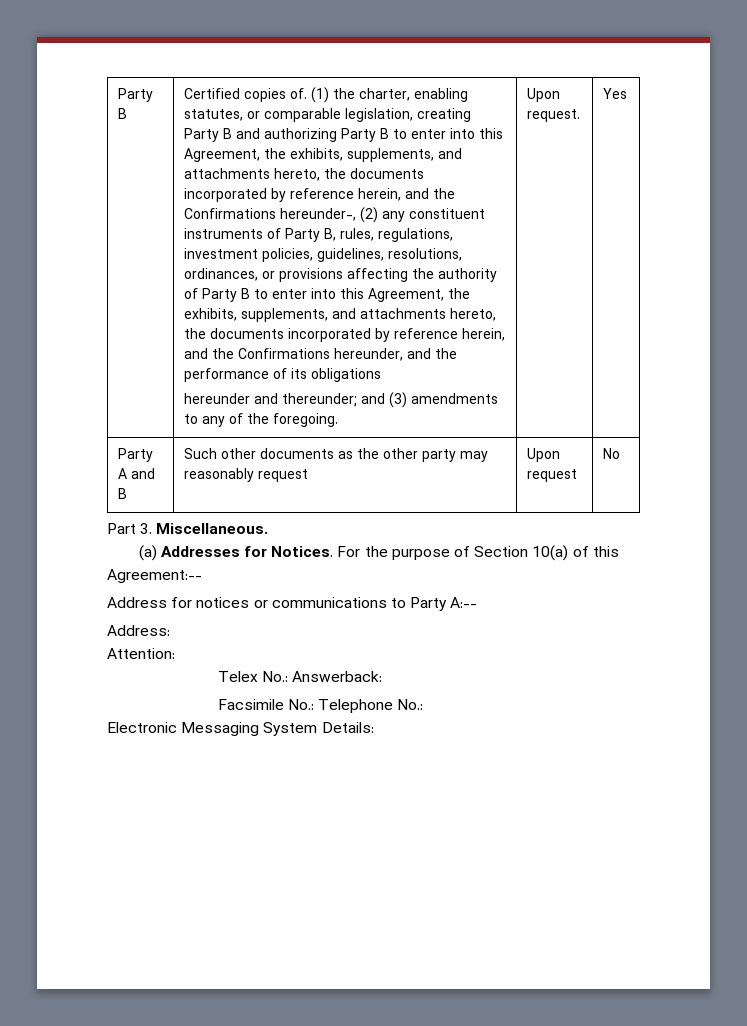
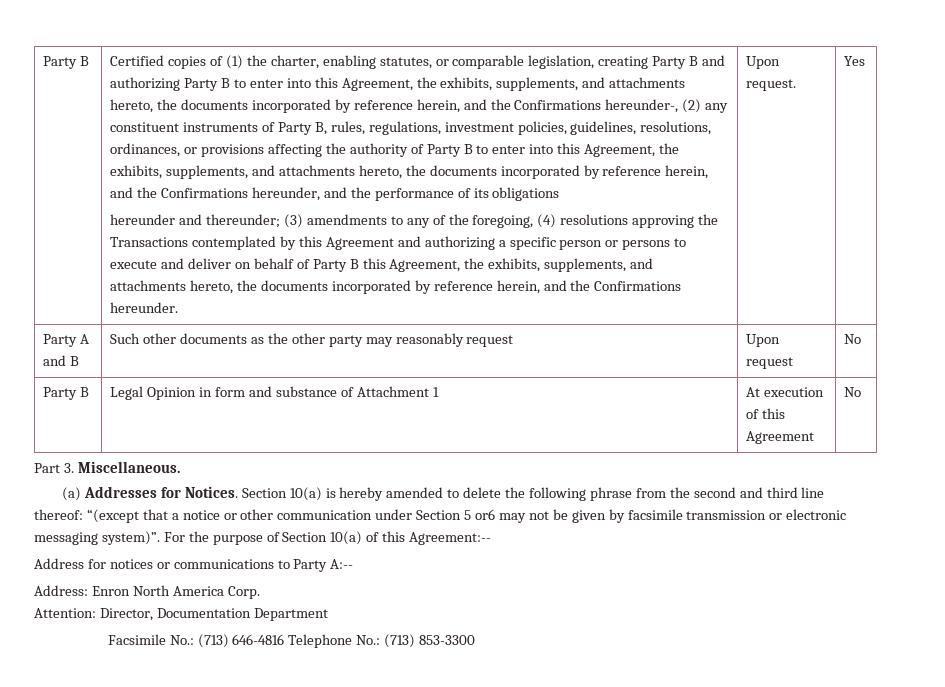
- Certified copies of. (1) the charter, enabling statutes, or comparable legislation, creating Party B and authorizing Party B to enter into this Agreement, the exhibits, supplements, and attachments hereto, the documents incorporated by reference herein, and the Confirmations hereunder-, (2) any constituent instruments of Party B, rules, regulations, investment policies, guidelines, resolutions, ordinances, or provisions affecting the authority of Party B to enter into this Agreement, the exhibits, supplements, and attachments hereto, the documents incorporated by reference herein, and the Confirmations hereunder, and the performance of its obligations
+ Certified copies of (1) the charter, enabling statutes, or comparable legislation, creating Party B and authorizing Party B to enter into this Agreement, the exhibits, supplements, and attachments hereto, the documents incorporated by reference herein, and the Confirmations hereunder-, (2) any constituent instruments of Party B, rules, regulations, investment policies, guidelines, resolutions, ordinances, or provisions affecting the authority of Party B to enter into this Agreement, the exhibits, supplements, and attachments hereto, the documents incorporated by reference herein, and the Confirmations hereunder, and the performance of its obligations
- hereunder and thereunder; and (3) amendments to any of the foregoing.
+ hereunder and thereunder; (3) amendments to any of the foregoing, (4) resolutions approving the Transactions contemplated by this Agreement and authorizing a specific person or persons to execute and deliver on behalf of Party B this Agreement, the exhibits, supplements, and attachments hereto, the documents incorporated by reference herein, and the Confirmations hereunder.
+ Party B | Legal Opinion in form and substance of Attachment 1 | At execution of this Agreement | No
+ Section 10(a) is hereby amended to delete the following phrase from the second and third line thereof: “(except that a notice or other communication under Section 5 or6 may not be given by facsimile transmission or electronic messaging system)”.
- Address:
- Attention:
- Telex No.: Answerback:
+ Address: Enron North America Corp.
+ Attention: Director, Documentation Department
- Facsimile No.: Telephone No.:
- Electronic Messaging System Details:
+ Facsimile No.: (713) 646-4816 Telephone No.: (713) 853-3300

